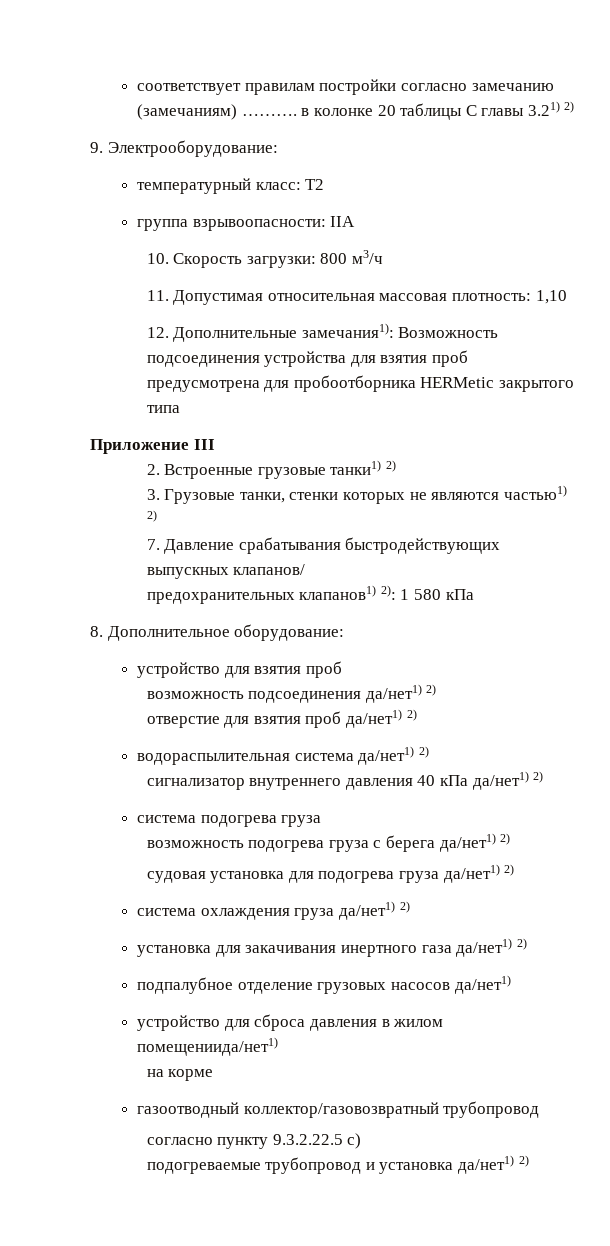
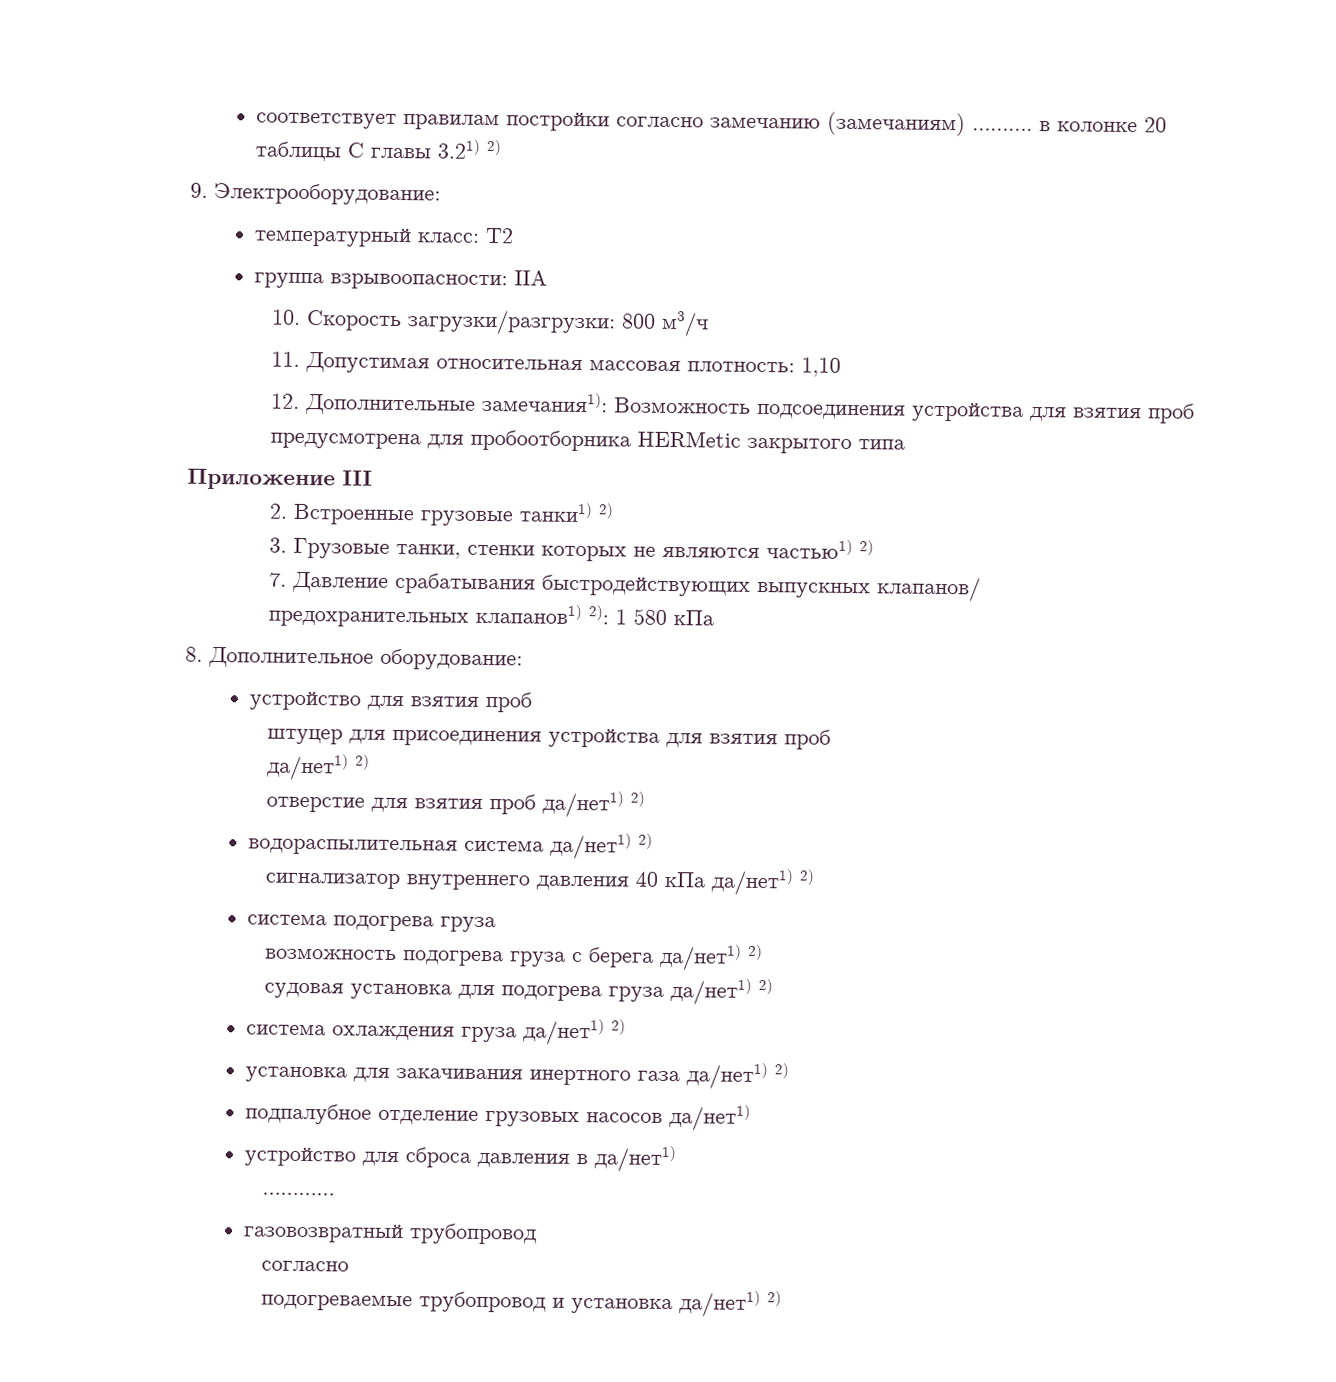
- 10. Скорость загрузки: 800 м3/ч
+ 10. Скорость загрузки/разгрузки: 800 м3/ч
- возможность подсоединения да/нет1) 2)
+ штуцер для присоединения устройства для взятия проб
+ да/нет1) 2)
- устройство для сброса давления в жилом помещениида/нет1)
- на корме
- газоотводный коллектор/газовозвратный трубопровод
- согласно пункту 9.3.2.22.5 с)
+ устройство для сброса давления в да/нет1)
+ …………
+ газовозвратный трубопровод
+ согласно

